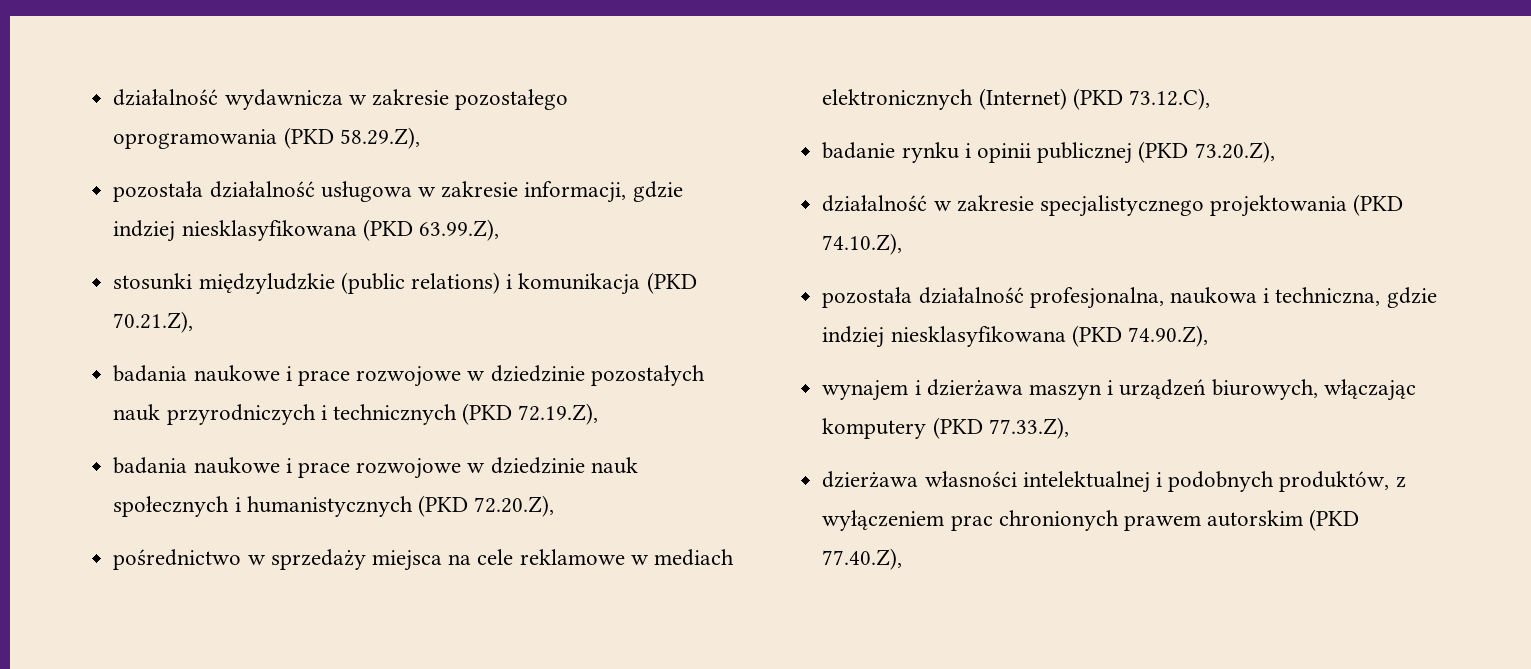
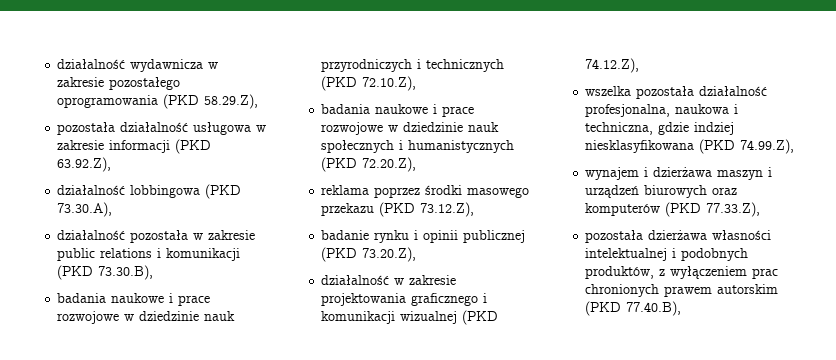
- pozostała działalność usługowa w zakresie informacji, gdzie indziej niesklasyfikowana (PKD 63.99.Z),
- stosunki międzyludzkie (public relations) i komunikacja (PKD 70.21.Z),
- badania naukowe i prace rozwojowe w dziedzinie pozostałych nauk przyrodniczych i technicznych (PKD 72.19.Z),
+ pozostała działalność usługowa w zakresie informacji (PKD 63.92.Z),
+ działalność lobbingowa (PKD 73.30.A),
+ działalność pozostała w zakresie public relations i komunikacji (PKD 73.30.B),
+ badania naukowe i prace rozwojowe w dziedzinie nauk przyrodniczych i technicznych (PKD 72.10.Z),
- pośrednictwo w sprzedaży miejsca na cele reklamowe w mediach elektronicznych (Internet) (PKD 73.12.C),
+ reklama poprzez środki masowego przekazu (PKD 73.12.Z),
- działalność w zakresie specjalistycznego projektowania (PKD 74.10.Z),
- pozostała działalność profesjonalna, naukowa i techniczna, gdzie indziej niesklasyfikowana (PKD 74.90.Z),
+ działalność w zakresie projektowania graficznego i komunikacji wizualnej (PKD 74.12.Z),
+ wszelka pozostała działalność profesjonalna, naukowa i techniczna, gdzie indziej niesklasyfikowana (PKD 74.99.Z),
- wynajem i dzierżawa maszyn i urządzeń biurowych, włączając komputery (PKD 77.33.Z),
+ wynajem i dzierżawa maszyn i urządzeń biurowych oraz komputerów (PKD 77.33.Z),
- dzierżawa własności intelektualnej i podobnych produktów, z wyłączeniem prac chronionych prawem autorskim (PKD 77.40.Z),
+ pozostała dzierżawa własności intelektualnej i podobnych produktów, z wyłączeniem prac chronionych prawem autorskim (PKD 77.40.B),

